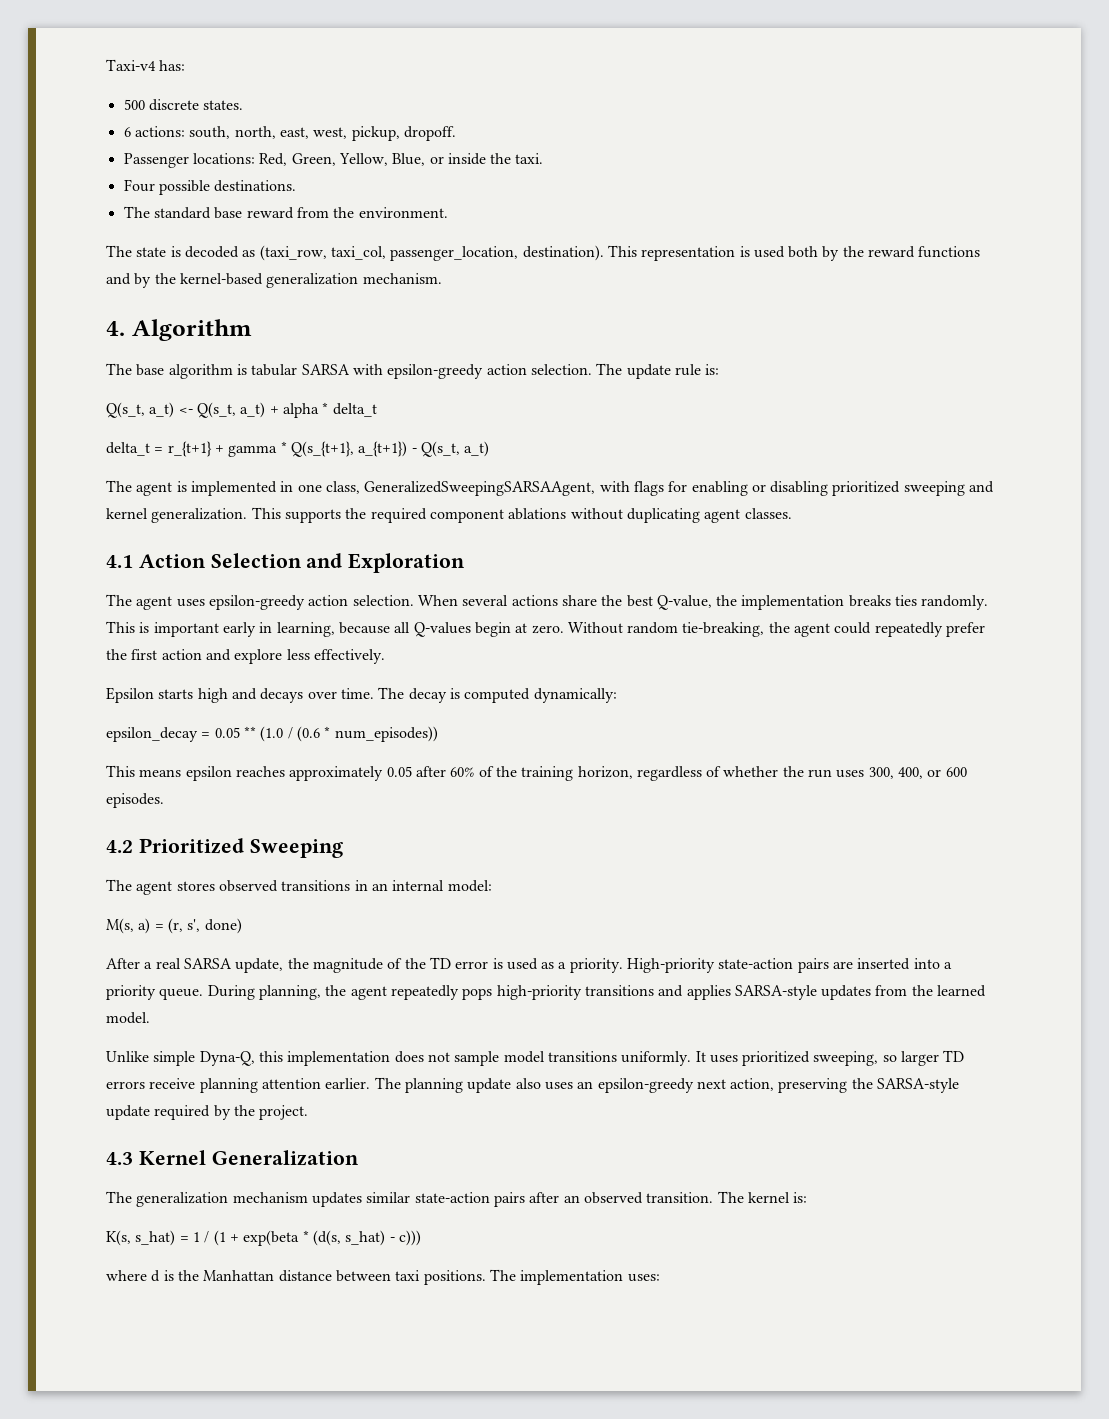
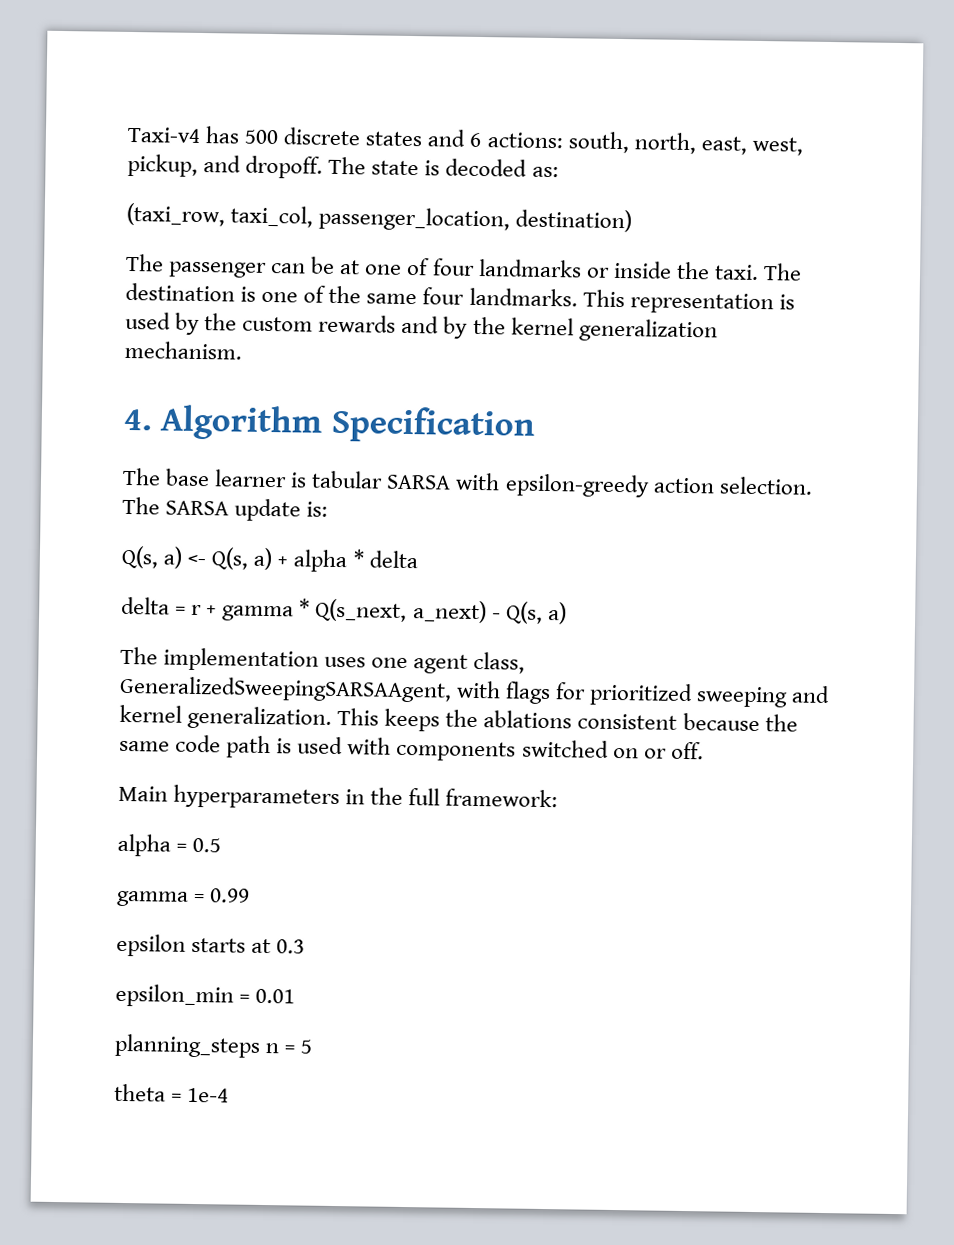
- Taxi-v4 has:
- 500 discrete states.
- 6 actions: south, north, east, west, pickup, dropoff.
- Passenger locations: Red, Green, Yellow, Blue, or inside the taxi.
- Four possible destinations.
- The standard base reward from the environment.
- The state is decoded as (taxi_row, taxi_col, passenger_location, destination).
+ Taxi-v4 has 500 discrete states and 6 actions: south, north, east, west, pickup, and dropoff. The state is decoded as:
+ (taxi_row, taxi_col, passenger_location, destination)
+ The passenger can be at one of four landmarks or inside the taxi. The destination is one of the same four landmarks.
- This representation is used both by the reward functions and by the kernel-based generalization mechanism.
+ This representation is used by the custom rewards and by the kernel generalization mechanism.
- 4. Algorithm
+ 4. Algorithm Specification
- The base algorithm is tabular SARSA with epsilon-greedy action selection.
+ The base learner is tabular SARSA with epsilon-greedy action selection.
- The update rule is:
- Q(s_t, a_t) <- Q(s_t, a_t) + alpha * delta_t
- delta_t = r_{t+1} + gamma * Q(s_{t+1}, a_{t+1}) - Q(s_t, a_t)
- The agent is implemented in one class, GeneralizedSweepingSARSAAgent, with flags for enabling or disabling prioritized sweeping and kernel generalization.
+ The SARSA update is:
+ Q(s, a) <- Q(s, a) + alpha * delta
+ delta = r + gamma * Q(s_next, a_next) - Q(s, a)
+ The implementation uses one agent class, GeneralizedSweepingSARSAAgent, with flags for prioritized sweeping and kernel generalization.
- This supports the required component ablations without duplicating agent classes.
- 4.1 Action Selection and Exploration
- The agent uses epsilon-greedy action selection. When several actions share the best Q-value, the implementation breaks ties randomly. This is important early in learning, because all Q-values begin at zero. Without random tie-breaking, the agent could repeatedly prefer the first action and explore less effectively.
- Epsilon starts high and decays over time. The decay is computed dynamically:
- epsilon_decay = 0.05 ** (1.0 / (0.6 * num_episodes))
- This means epsilon reaches approximately 0.05 after 60% of the training horizon, regardless of whether the run uses 300, 400, or 600 episodes.
- 4.2 Prioritized Sweeping
- The agent stores observed transitions in an internal model:
- M(s, a) = (r, s', done)
- After a real SARSA update, the magnitude of the TD error is used as a priority. High-priority state-action pairs are inserted into a priority queue. During planning, the agent repeatedly pops high-priority transitions and applies SARSA-style updates from the learned model.
- Unlike simple Dyna-Q, this implementation does not sample model transitions uniformly. It uses prioritized sweeping, so larger TD errors receive planning attention earlier. The planning update also uses an epsilon-greedy next action, preserving the SARSA-style update required by the project.
- 4.3 Kernel Generalization
- The generalization mechanism updates similar state-action pairs after an observed transition. The kernel is:
- K(s, s_hat) = 1 / (1 + exp(beta * (d(s, s_hat) - c)))
- where d is the Manhattan distance between taxi positions. The implementation uses:
+ This keeps the ablations consistent because the same code path is used with components switched on or off.
+ Main hyperparameters in the full framework:
+ alpha = 0.5
+ gamma = 0.99
+ epsilon starts at 0.3
+ epsilon_min = 0.01
+ planning_steps n = 5
+ theta = 1e-4

